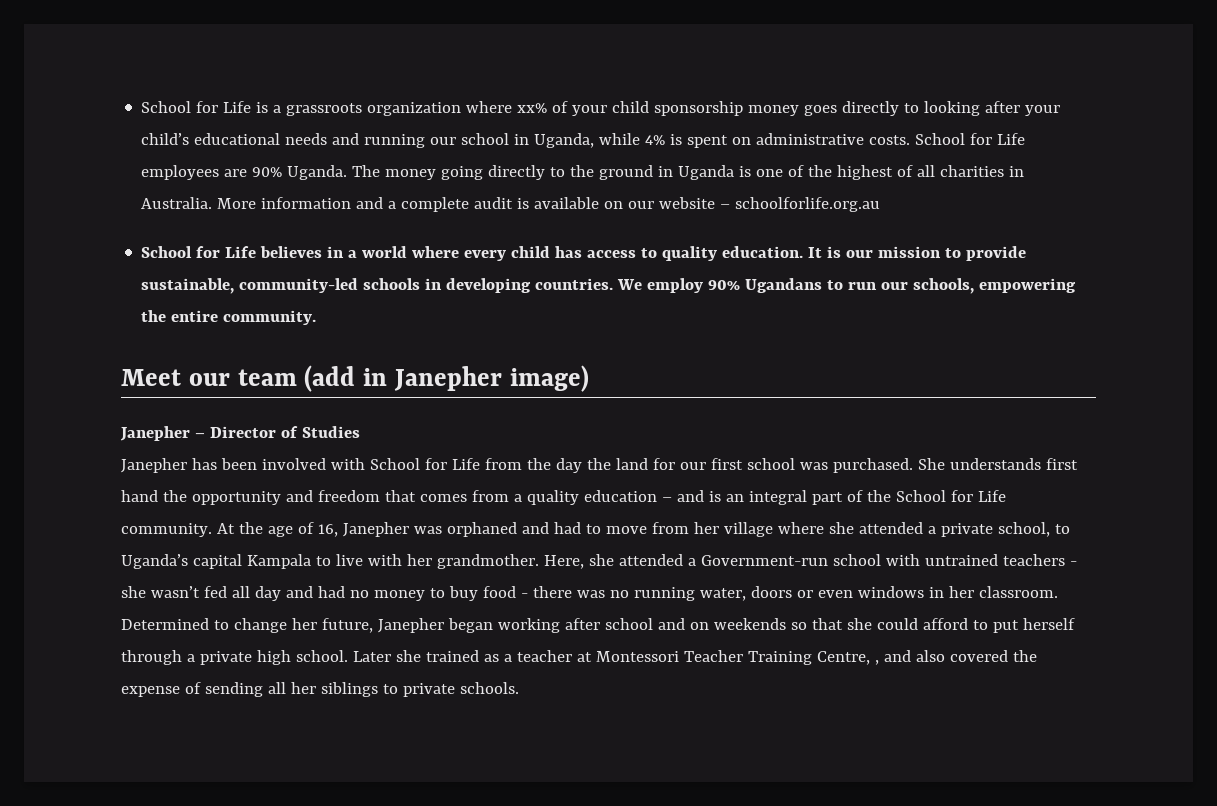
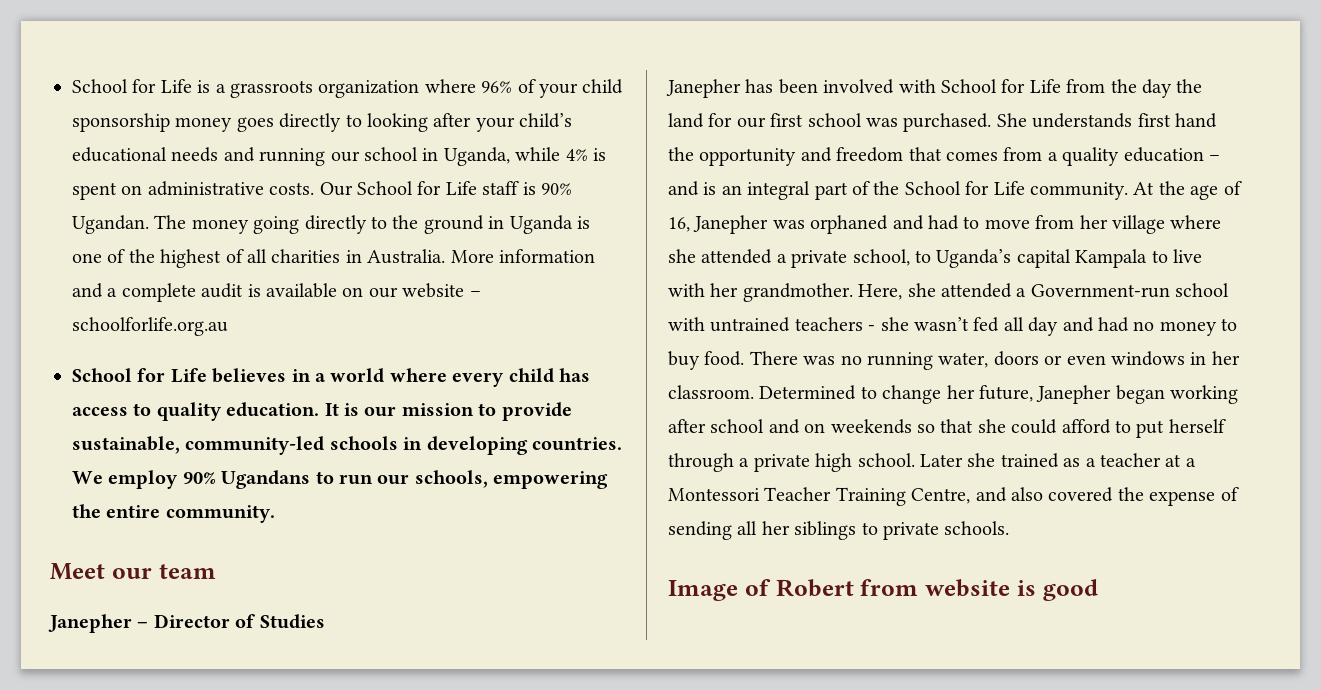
- School for Life is a grassroots organization where xx% of your child sponsorship money goes directly to looking after your child’s educational needs and running our school in Uganda, while 4% is spent on administrative costs.
+ School for Life is a grassroots organization where 96% of your child sponsorship money goes directly to looking after your child’s educational needs and running our school in Uganda, while 4% is spent on administrative costs.
- School for Life employees are 90% Uganda.
+ Our School for Life staff is 90% Ugandan.
- Meet our team (add in Janepher image)
+ Meet our team
- Here, she attended a Government-run school with untrained teachers - she wasn’t fed all day and had no money to buy food - there was no running water, doors or even windows in her classroom.
+ Here, she attended a Government-run school with untrained teachers - she wasn’t fed all day and had no money to buy food. There was no running water, doors or even windows in her classroom.
- Later she trained as a teacher at Montessori Teacher Training Centre, , and also covered the expense of sending all her siblings to private schools.
+ Later she trained as a teacher at a Montessori Teacher Training Centre, and also covered the expense of sending all her siblings to private schools.
+ Image of Robert from website is good

